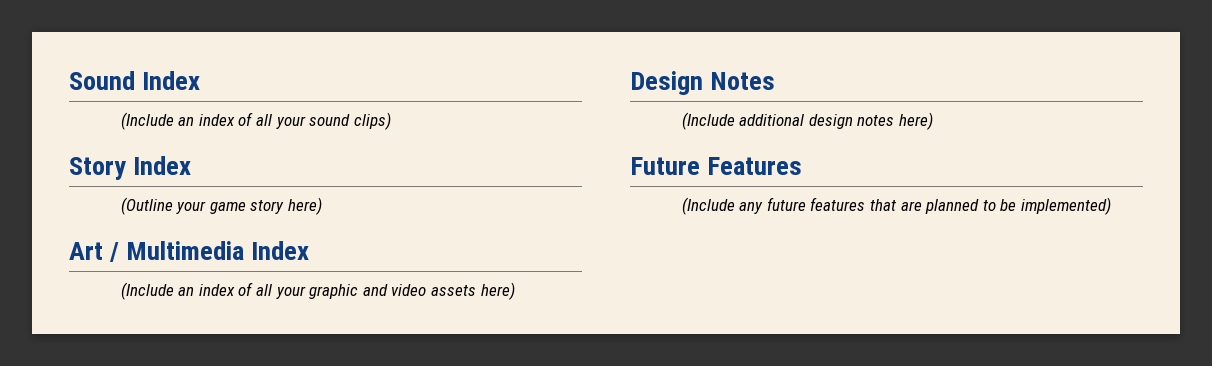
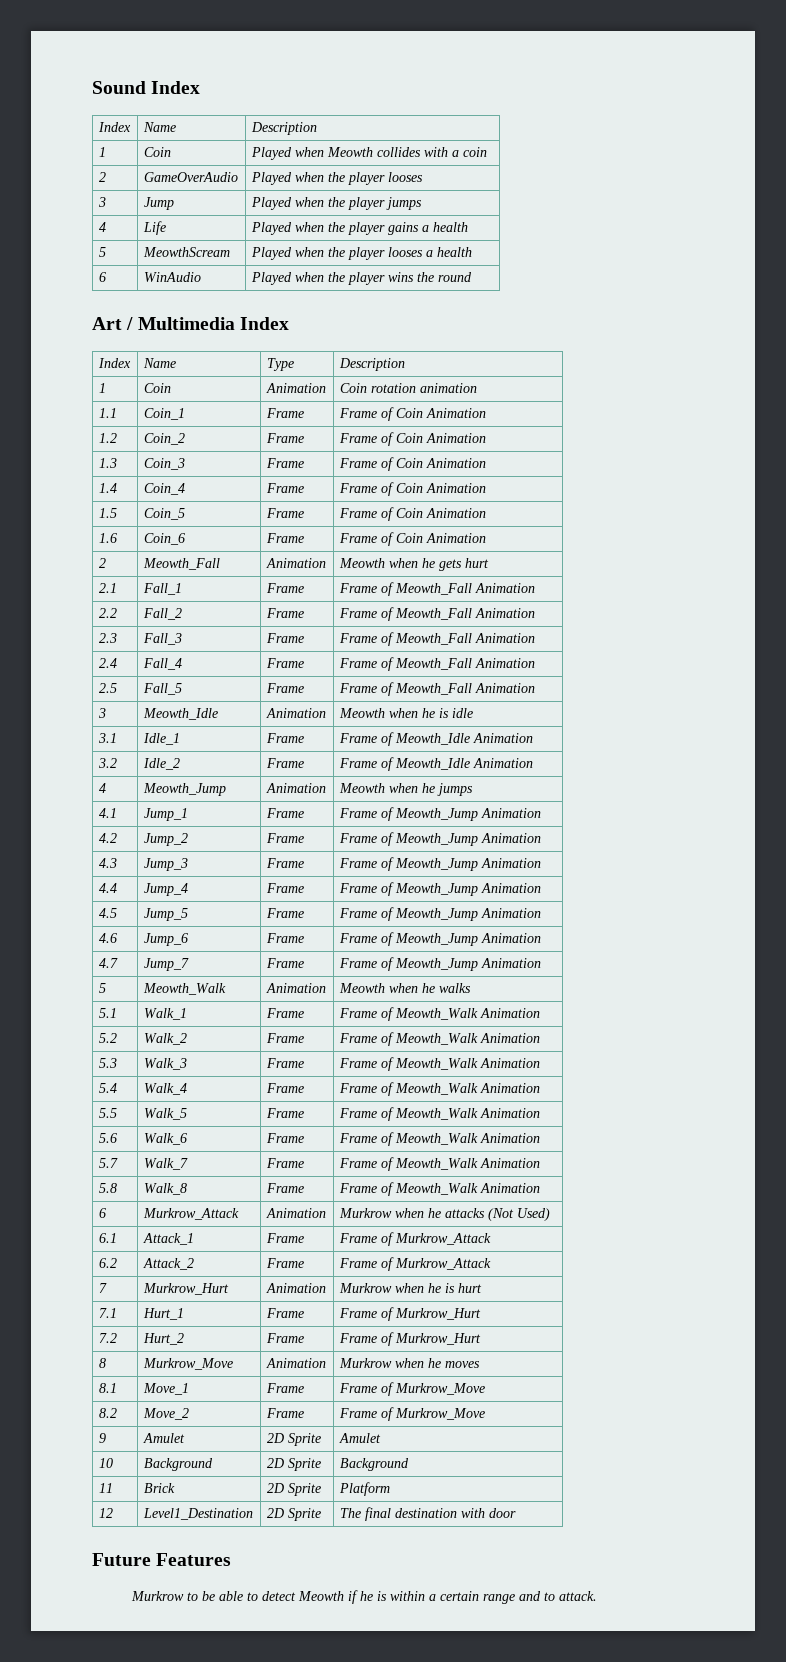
- (Include an index of all your sound clips)
- Story Index
- (Outline your game story here)
+ Index | Name | Description
+ 1 | Coin | Played when Meowth collides with a coin
+ 2 | GameOverAudio | Played when the player looses
+ 3 | Jump | Played when the player jumps
+ 4 | Life | Played when the player gains a health
+ 5 | MeowthScream | Played when the player looses a health
+ 6 | WinAudio | Played when the player wins the round
  Art / Multimedia Index
- (Include an index of all your graphic and video assets here)
- Design Notes
- (Include additional design notes here)
+ Index | Name | Type | Description
+ 1 | Coin | Animation | Coin rotation animation
+ 1.1 | Coin_1 | Frame | Frame of Coin Animation
+ 1.2 | Coin_2 | Frame | Frame of Coin Animation
+ 1.3 | Coin_3 | Frame | Frame of Coin Animation
+ 1.4 | Coin_4 | Frame | Frame of Coin Animation
+ 1.5 | Coin_5 | Frame | Frame of Coin Animation
+ 1.6 | Coin_6 | Frame | Frame of Coin Animation
+ 2 | Meowth_Fall | Animation | Meowth when he gets hurt
+ 2.1 | Fall_1 | Frame | Frame of Meowth_Fall Animation
+ 2.2 | Fall_2 | Frame | Frame of Meowth_Fall Animation
+ 2.3 | Fall_3 | Frame | Frame of Meowth_Fall Animation
+ 2.4 | Fall_4 | Frame | Frame of Meowth_Fall Animation
+ 2.5 | Fall_5 | Frame | Frame of Meowth_Fall Animation
+ 3 | Meowth_Idle | Animation | Meowth when he is idle
+ 3.1 | Idle_1 | Frame | Frame of Meowth_Idle Animation
+ 3.2 | Idle_2 | Frame | Frame of Meowth_Idle Animation
+ 4 | Meowth_Jump | Animation | Meowth when he jumps
+ 4.1 | Jump_1 | Frame | Frame of Meowth_Jump Animation
+ 4.2 | Jump_2 | Frame | Frame of Meowth_Jump Animation
+ 4.3 | Jump_3 | Frame | Frame of Meowth_Jump Animation
+ 4.4 | Jump_4 | Frame | Frame of Meowth_Jump Animation
+ 4.5 | Jump_5 | Frame | Frame of Meowth_Jump Animation
+ 4.6 | Jump_6 | Frame | Frame of Meowth_Jump Animation
+ 4.7 | Jump_7 | Frame | Frame of Meowth_Jump Animation
+ 5 | Meowth_Walk | Animation | Meowth when he walks
+ 5.1 | Walk_1 | Frame | Frame of Meowth_Walk Animation
+ 5.2 | Walk_2 | Frame | Frame of Meowth_Walk Animation
+ 5.3 | Walk_3 | Frame | Frame of Meowth_Walk Animation
+ 5.4 | Walk_4 | Frame | Frame of Meowth_Walk Animation
+ 5.5 | Walk_5 | Frame | Frame of Meowth_Walk Animation
+ 5.6 | Walk_6 | Frame | Frame of Meowth_Walk Animation
+ 5.7 | Walk_7 | Frame | Frame of Meowth_Walk Animation
+ 5.8 | Walk_8 | Frame | Frame of Meowth_Walk Animation
+ 6 | Murkrow_Attack | Animation | Murkrow when he attacks (Not Used)
+ 6.1 | Attack_1 | Frame | Frame of Murkrow_Attack
+ 6.2 | Attack_2 | Frame | Frame of Murkrow_Attack
+ 7 | Murkrow_Hurt | Animation | Murkrow when he is hurt
+ 7.1 | Hurt_1 | Frame | Frame of Murkrow_Hurt
+ 7.2 | Hurt_2 | Frame | Frame of Murkrow_Hurt
+ 8 | Murkrow_Move | Animation | Murkrow when he moves
+ 8.1 | Move_1 | Frame | Frame of Murkrow_Move
+ 8.2 | Move_2 | Frame | Frame of Murkrow_Move
+ 9 | Amulet | 2D Sprite | Amulet
+ 10 | Background | 2D Sprite | Background
+ 11 | Brick | 2D Sprite | Platform
+ 12 | Level1_Destination | 2D Sprite | The final destination with door
  Future Features
- (Include any future features that are planned to be implemented)
+ Murkrow to be able to detect Meowth if he is within a certain range and to attack.

